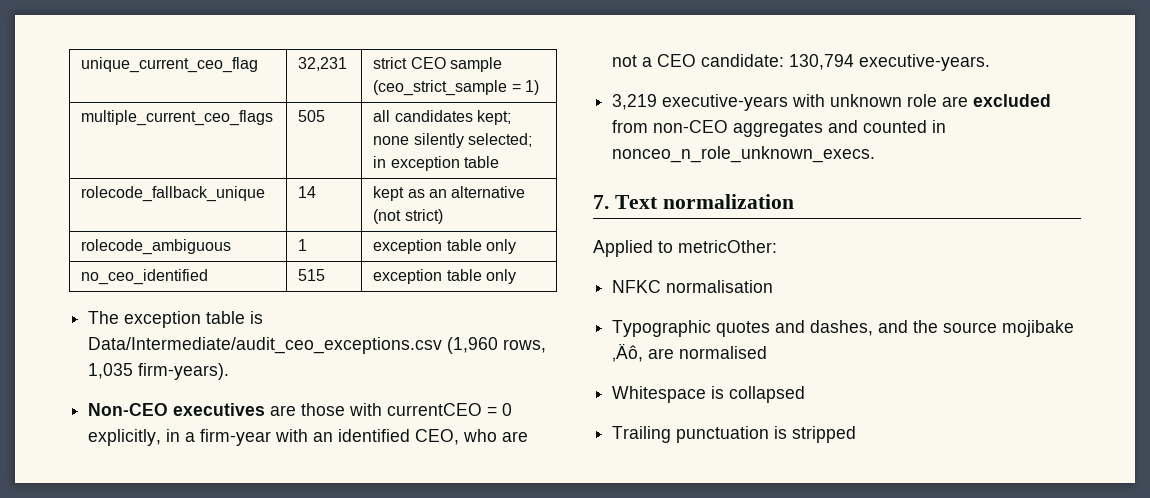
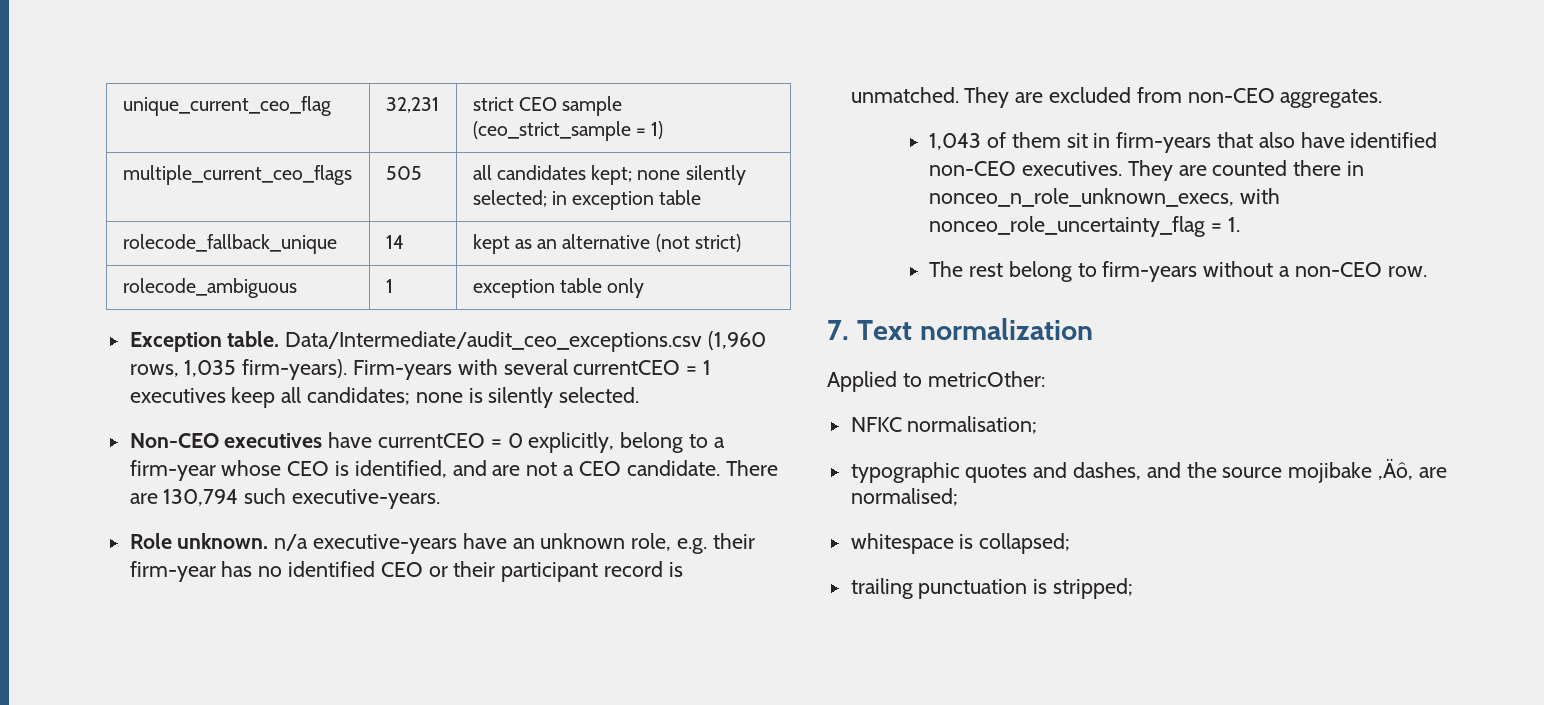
- no_ceo_identified | 515 | exception table only
- The exception table is Data/Intermediate/audit_ceo_exceptions.csv (1,960 rows, 1,035 firm-years).
+ Exception table. Data/Intermediate/audit_ceo_exceptions.csv (1,960 rows, 1,035 firm-years). Firm-years with several currentCEO = 1 executives keep all candidates; none is silently selected.
- Non-CEO executives are those with currentCEO = 0 explicitly, in a firm-year with an identified CEO, who are not a CEO candidate: 130,794 executive-years.
- 3,219 executive-years with unknown role are excluded from non-CEO aggregates and counted in nonceo_n_role_unknown_execs.
+ Non-CEO executives have currentCEO = 0 explicitly, belong to a firm-year whose CEO is identified, and are not a CEO candidate. There are 130,794 such executive-years.
+ Role unknown. n/a executive-years have an unknown role, e.g. their firm-year has no identified CEO or their participant record is unmatched. They are excluded from non-CEO aggregates.
+ 1,043 of them sit in firm-years that also have identified non-CEO executives. They are counted there in nonceo_n_role_unknown_execs, with nonceo_role_uncertainty_flag = 1.
+ The rest belong to firm-years without a non-CEO row.
- NFKC normalisation
- Typographic quotes and dashes, and the source mojibake ‚Äô, are normalised
- Whitespace is collapsed
- Trailing punctuation is stripped
+ NFKC normalisation;
+ typographic quotes and dashes, and the source mojibake ‚Äô, are normalised;
+ whitespace is collapsed;
+ trailing punctuation is stripped;

